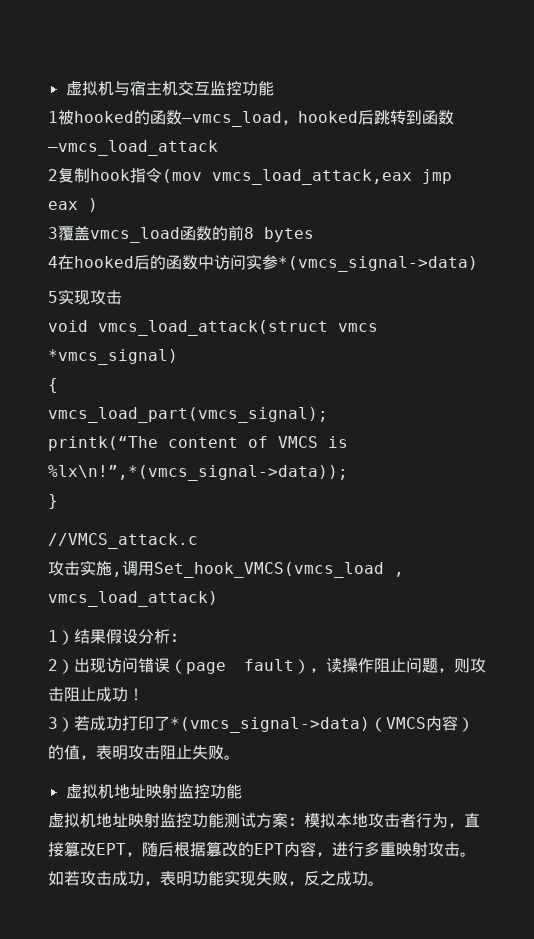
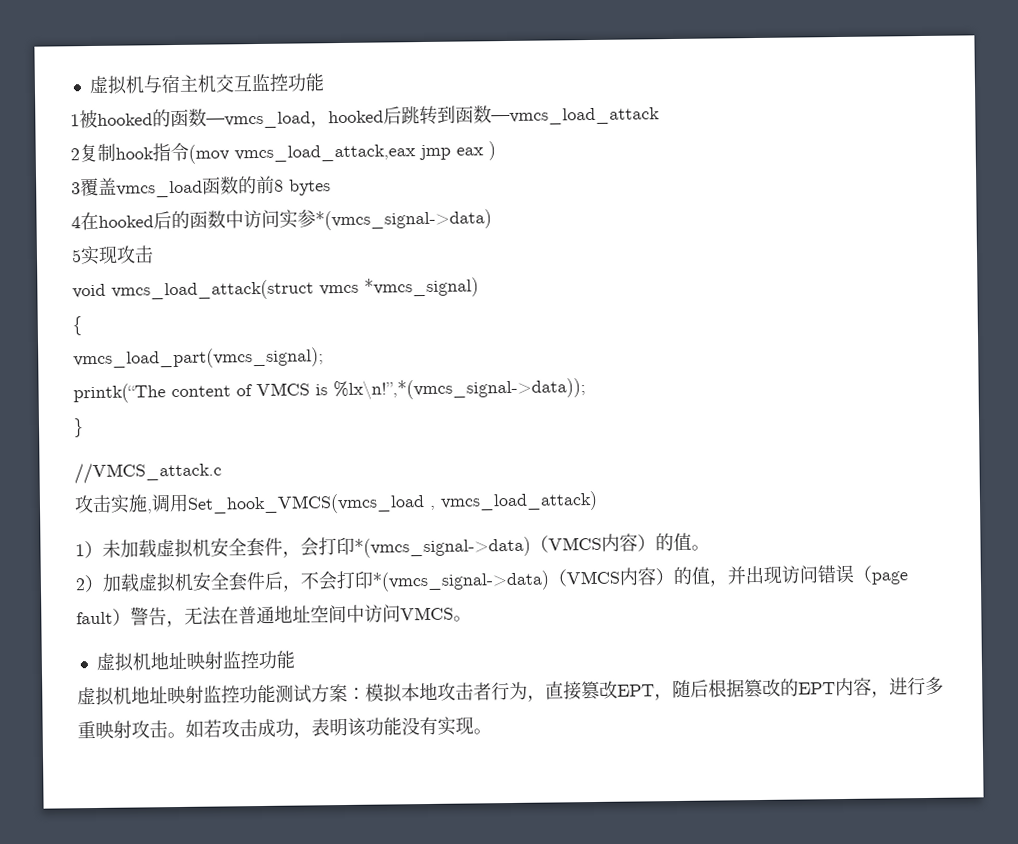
- 1）结果假设分析：
- 2）出现访问错误（page fault），读操作阻止问题，则攻击阻止成功！
- 3）若成功打印了*(vmcs_signal->data)（VMCS内容）的值，表明攻击阻止失败。
+ 1）未加载虚拟机安全套件，会打印*(vmcs_signal->data)（VMCS内容）的值。
+ 2）加载虚拟机安全套件后，不会打印*(vmcs_signal->data)（VMCS内容）的值，并出现访问错误（page fault）警告，无法在普通地址空间中访问VMCS。
- 如若攻击成功，表明功能实现失败，反之成功。
+ 如若攻击成功，表明该功能没有实现。

